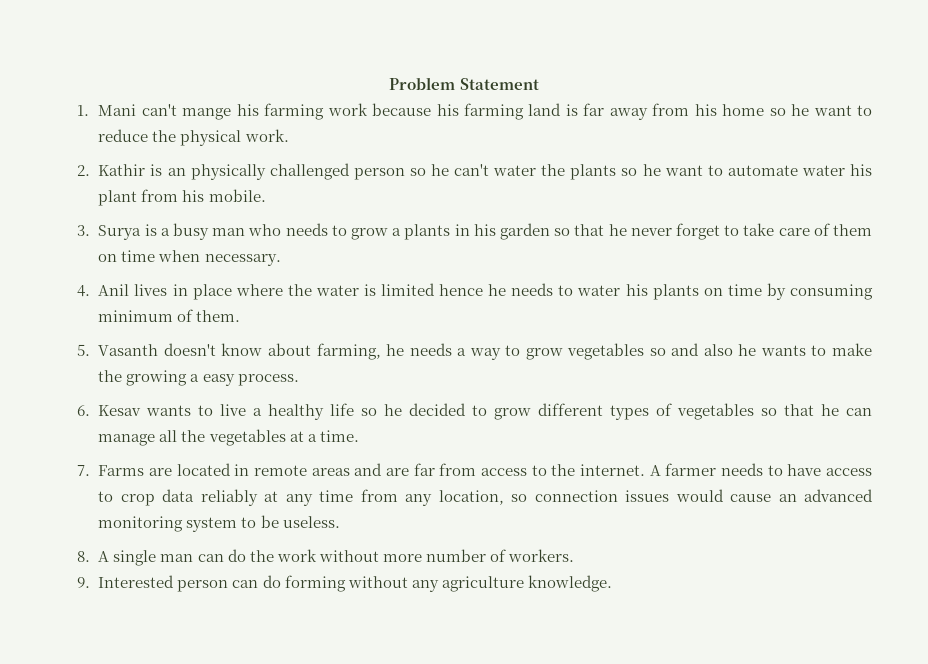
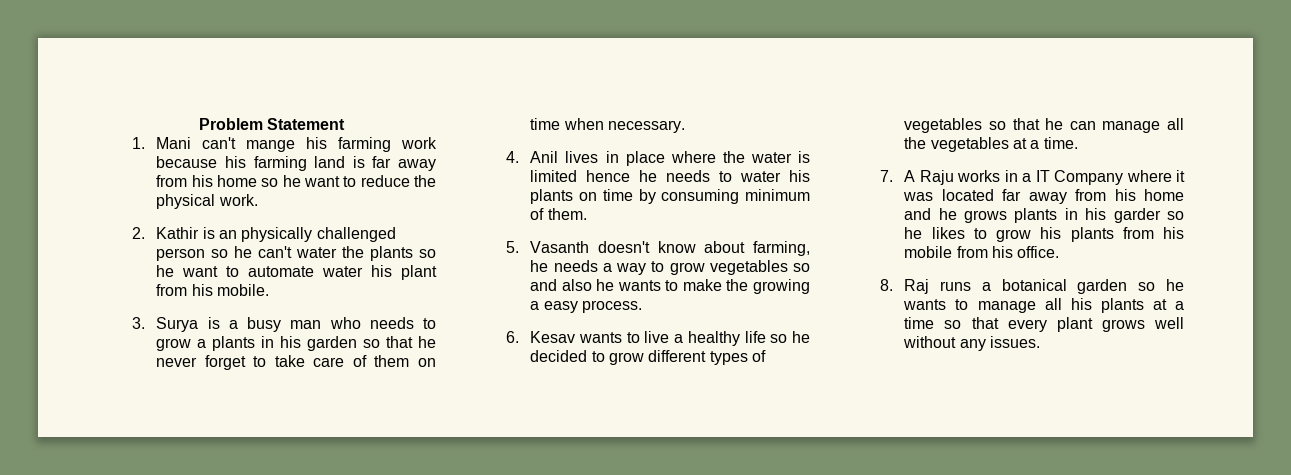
- 7. Farms are located in remote areas and are far from access to the internet. A farmer needs to have access to crop data reliably at any time from any location, so connection issues would cause an advanced monitoring system to be useless.
- 8. A single man can do the work without more number of workers.
- 9. Interested person can do forming without any agriculture knowledge.
+ 7. A Raju works in a IT Company where it was located far away from his home and he grows plants in his garder so he likes to grow his plants from his mobile from his office.
+ 8. Raj runs a botanical garden so he wants to manage all his plants at a time so that every plant grows well without any issues.

